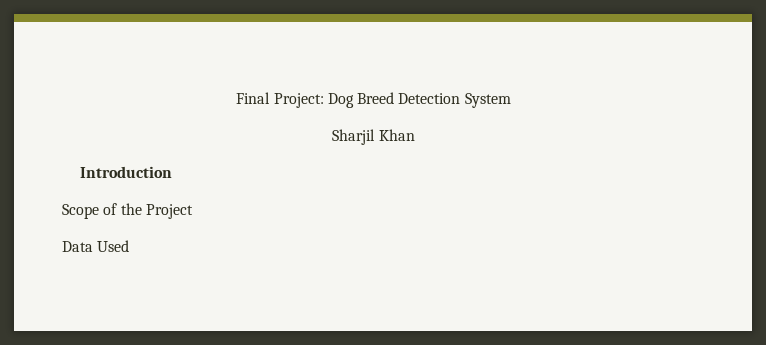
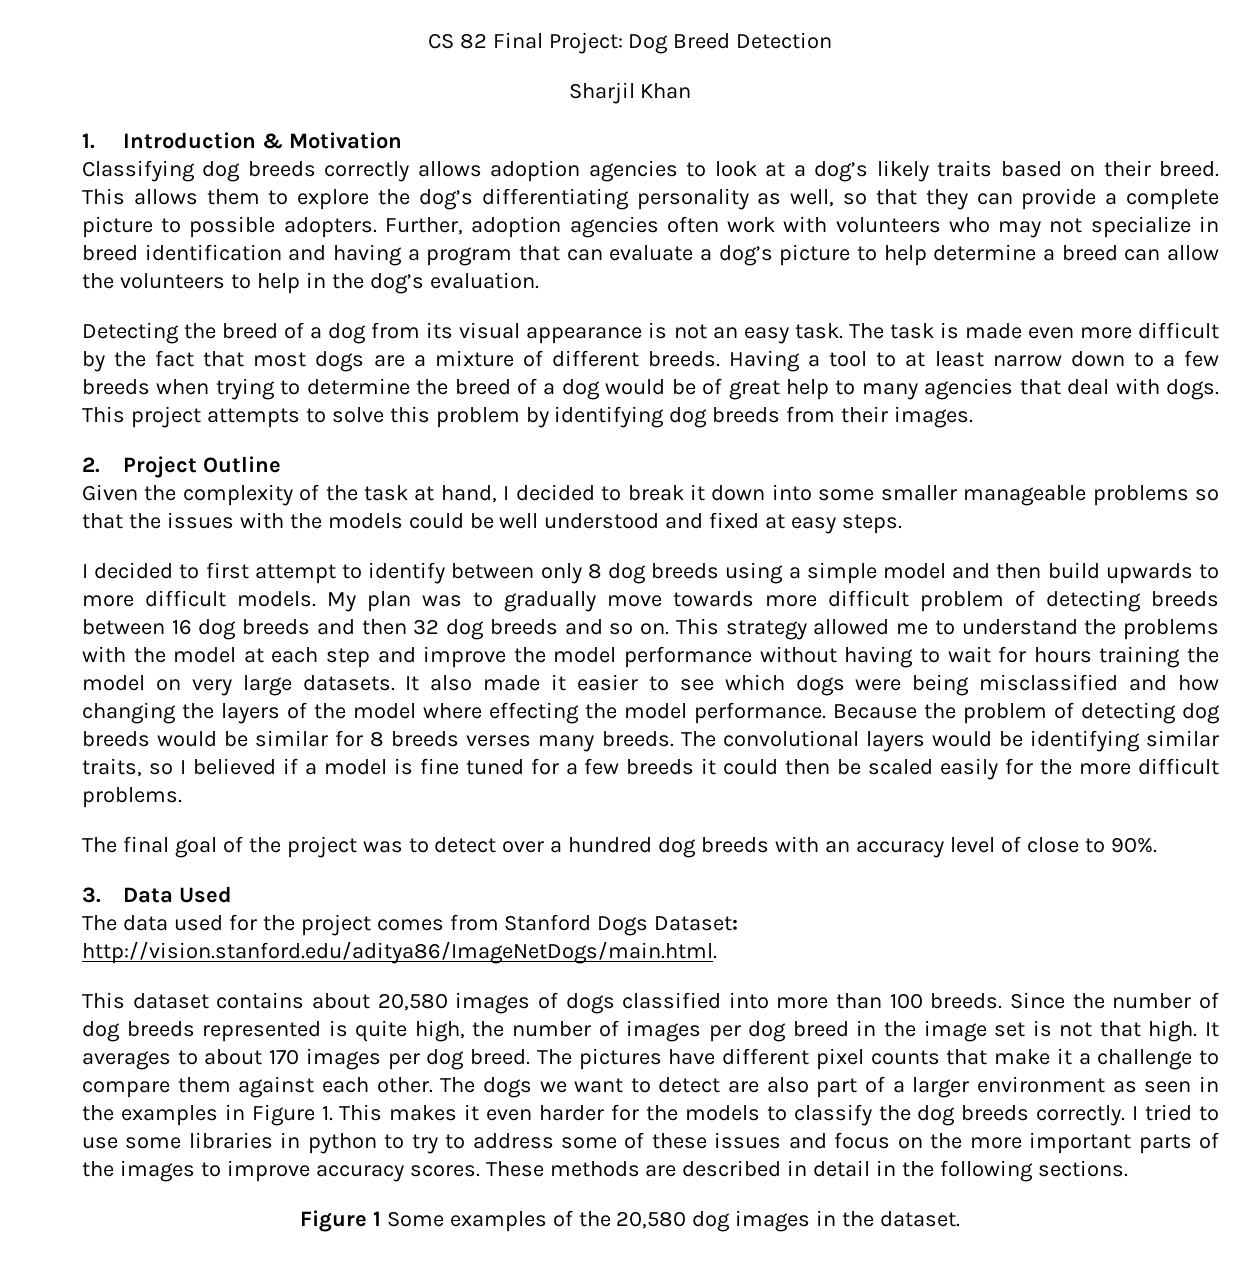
- Final Project: Dog Breed Detection System
+ CS 82 Final Project: Dog Breed Detection
- Introduction
- Scope of the Project
- Data Used
+ 1. Introduction & Motivation
+ Classifying dog breeds correctly allows adoption agencies to look at a dog’s likely traits based on their breed. This allows them to explore the dog’s differentiating personality as well, so that they can provide a complete picture to possible adopters. Further, adoption agencies often work with volunteers who may not specialize in breed identification and having a program that can evaluate a dog’s picture to help determine a breed can allow the volunteers to help in the dog’s evaluation.
+ Detecting the breed of a dog from its visual appearance is not an easy task. The task is made even more difficult by the fact that most dogs are a mixture of different breeds. Having a tool to at least narrow down to a few breeds when trying to determine the breed of a dog would be of great help to many agencies that deal with dogs. This project attempts to solve this problem by identifying dog breeds from their images.
+ 2. Project Outline
+ Given the complexity of the task at hand, I decided to break it down into some smaller manageable problems so that the issues with the models could be well understood and fixed at easy steps.
+ I decided to first attempt to identify between only 8 dog breeds using a simple model and then build upwards to more difficult models. My plan was to gradually move towards more difficult problem of detecting breeds between 16 dog breeds and then 32 dog breeds and so on. This strategy allowed me to understand the problems with the model at each step and improve the model performance without having to wait for hours training the model on very large datasets. It also made it easier to see which dogs were being misclassified and how changing the layers of the model where effecting the model performance. Because the problem of detecting dog breeds would be similar for 8 breeds verses many breeds. The convolutional layers would be identifying similar traits, so I believed if a model is fine tuned for a few breeds it could then be scaled easily for the more difficult problems.
+ The final goal of the project was to detect over a hundred dog breeds with an accuracy level of close to 90%.
+ 3. Data Used
+ The data used for the project comes from Stanford Dogs Dataset: http://vision.stanford.edu/aditya86/ImageNetDogs/main.html.
+ This dataset contains about 20,580 images of dogs classified into more than 100 breeds. Since the number of dog breeds represented is quite high, the number of images per dog breed in the image set is not that high. It averages to about 170 images per dog breed. The pictures have different pixel counts that make it a challenge to compare them against each other. The dogs we want to detect are also part of a larger environment as seen in the examples in Figure 1. This makes it even harder for the models to classify the dog breeds correctly. I tried to use some libraries in python to try to address some of these issues and focus on the more important parts of the images to improve accuracy scores. These methods are described in detail in the following sections.
+ Figure 1 Some examples of the 20,580 dog images in the dataset.

